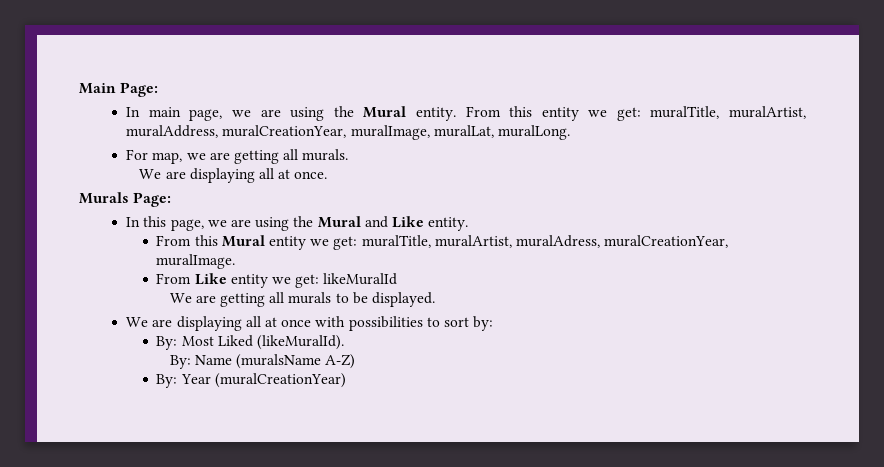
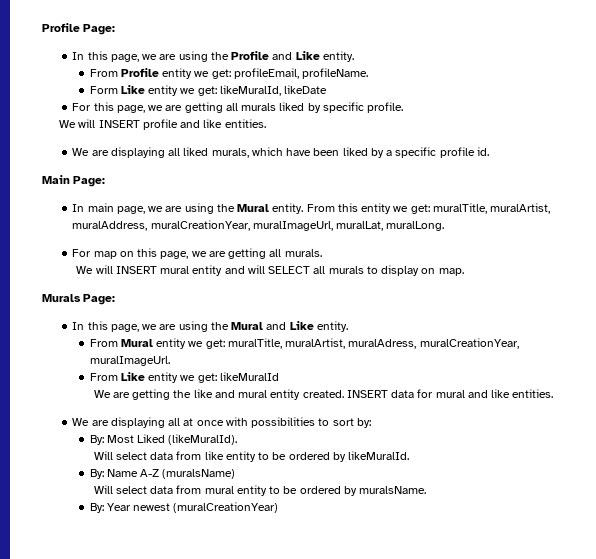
+ Profile Page:
+ In this page, we are using the Profile and Like entity.
+ From Profile entity we get: profileEmail, profileName.
+ Form Like entity we get: likeMuralId, likeDate
+ For this page, we are getting all murals liked by specific profile.
+ We will INSERT profile and like entities.
+ We are displaying all liked murals, which have been liked by a specific profile id.
- From this entity we get: muralTitle, muralArtist, muralAddress, muralCreationYear, muralImage, muralLat, muralLong.
+ From this entity we get: muralTitle, muralArtist, muralAddress, muralCreationYear, muralImageUrl, muralLat, muralLong.
- For map, we are getting all murals.
+ For map on this page, we are getting all murals.
- We are displaying all at once.
+ We will INSERT mural entity and will SELECT all murals to display on map.
- From this Mural entity we get: muralTitle, muralArtist, muralAdress, muralCreationYear, muralImage.
+ From Mural entity we get: muralTitle, muralArtist, muralAdress, muralCreationYear, muralImageUrl.
- We are getting all murals to be displayed.
+ We are getting the like and mural entity created. INSERT data for mural and like entities.
- By: Name (muralsName A-Z)
+ Will select data from like entity to be ordered by likeMuralId.
+ By: Name A-Z (muralsName)
+ Will select data from mural entity to be ordered by muralsName.
- By: Year (muralCreationYear)
+ By: Year newest (muralCreationYear)

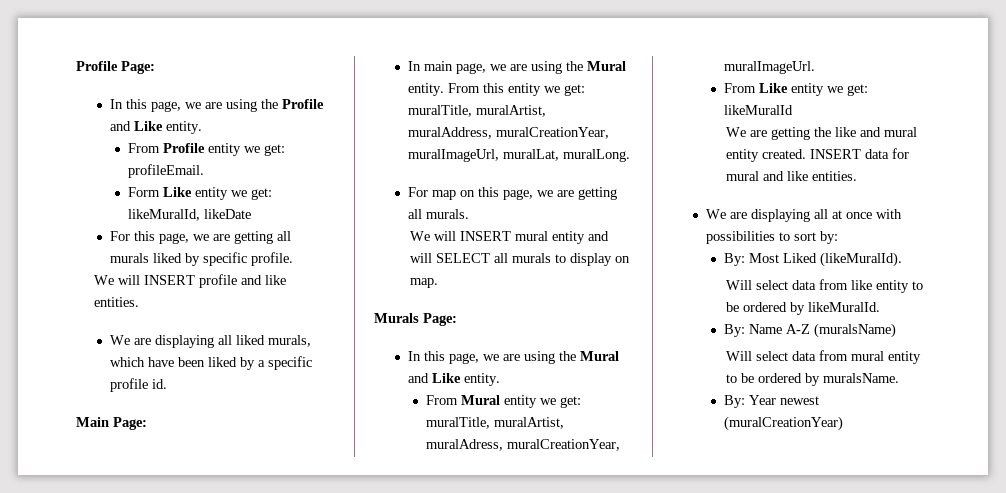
- From Profile entity we get: profileEmail, profileName.
+ From Profile entity we get: profileEmail.

